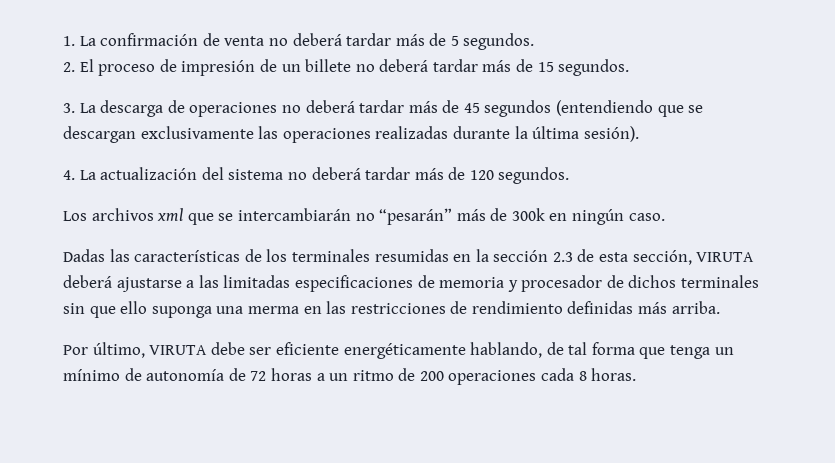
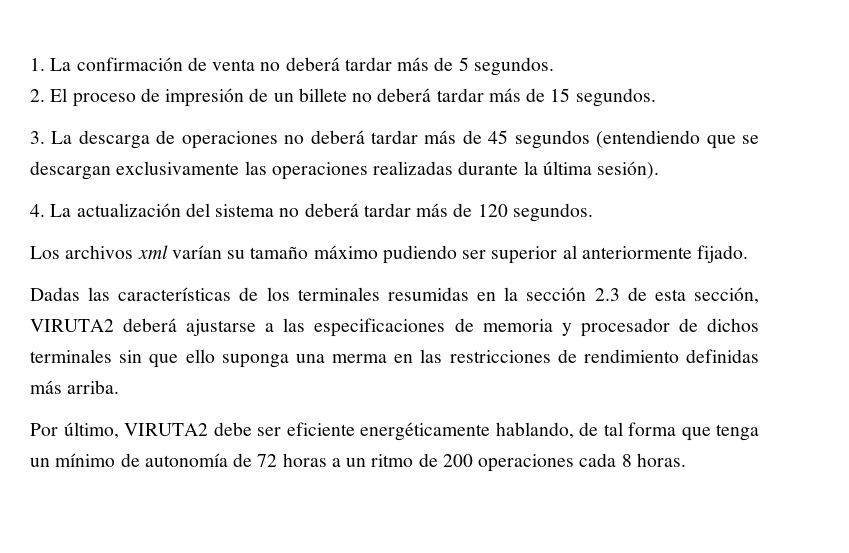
- Los archivos xml que se intercambiarán no “pesarán” más de 300k en ningún caso.
+ Los archivos xml varían su tamaño máximo pudiendo ser superior al anteriormente fijado.
- Dadas las características de los terminales resumidas en la sección 2.3 de esta sección, VIRUTA deberá ajustarse a las limitadas especificaciones de memoria y procesador de dichos terminales sin que ello suponga una merma en las restricciones de rendimiento definidas más arriba.
+ Dadas las características de los terminales resumidas en la sección 2.3 de esta sección, VIRUTA2 deberá ajustarse a las especificaciones de memoria y procesador de dichos terminales sin que ello suponga una merma en las restricciones de rendimiento definidas más arriba.
- Por último, VIRUTA debe ser eficiente energéticamente hablando, de tal forma que tenga un mínimo de autonomía de 72 horas a un ritmo de 200 operaciones cada 8 horas.
+ Por último, VIRUTA2 debe ser eficiente energéticamente hablando, de tal forma que tenga un mínimo de autonomía de 72 horas a un ritmo de 200 operaciones cada 8 horas.

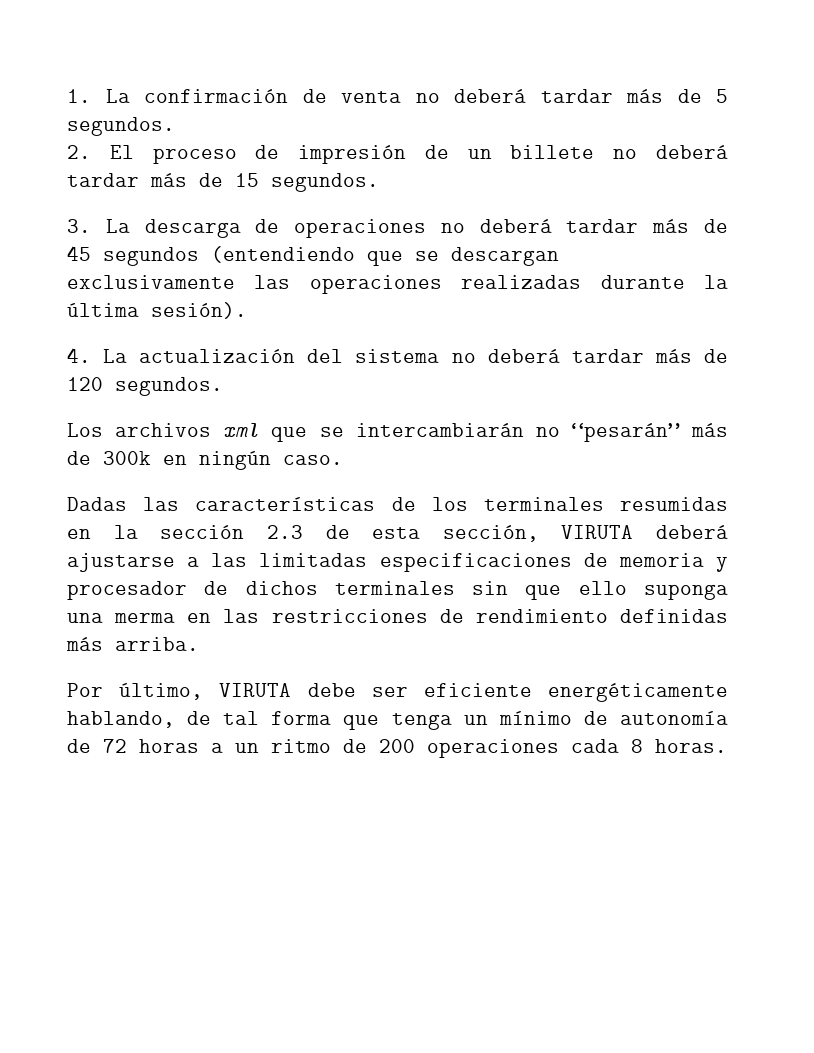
- Los archivos xml varían su tamaño máximo pudiendo ser superior al anteriormente fijado.
+ Los archivos xml que se intercambiarán no “pesarán” más de 300k en ningún caso.
- Dadas las características de los terminales resumidas en la sección 2.3 de esta sección, VIRUTA2 deberá ajustarse a las especificaciones de memoria y procesador de dichos terminales sin que ello suponga una merma en las restricciones de rendimiento definidas más arriba.
+ Dadas las características de los terminales resumidas en la sección 2.3 de esta sección, VIRUTA deberá ajustarse a las limitadas especificaciones de memoria y procesador de dichos terminales sin que ello suponga una merma en las restricciones de rendimiento definidas más arriba.
- Por último, VIRUTA2 debe ser eficiente energéticamente hablando, de tal forma que tenga un mínimo de autonomía de 72 horas a un ritmo de 200 operaciones cada 8 horas.
+ Por último, VIRUTA debe ser eficiente energéticamente hablando, de tal forma que tenga un mínimo de autonomía de 72 horas a un ritmo de 200 operaciones cada 8 horas.

